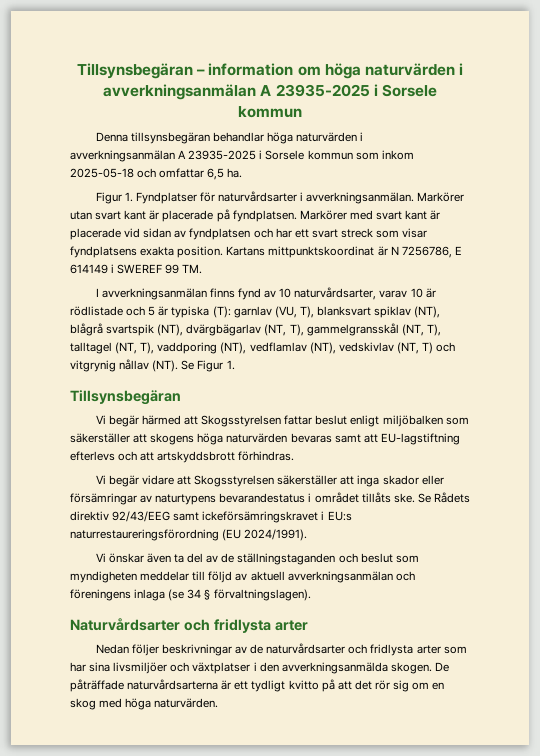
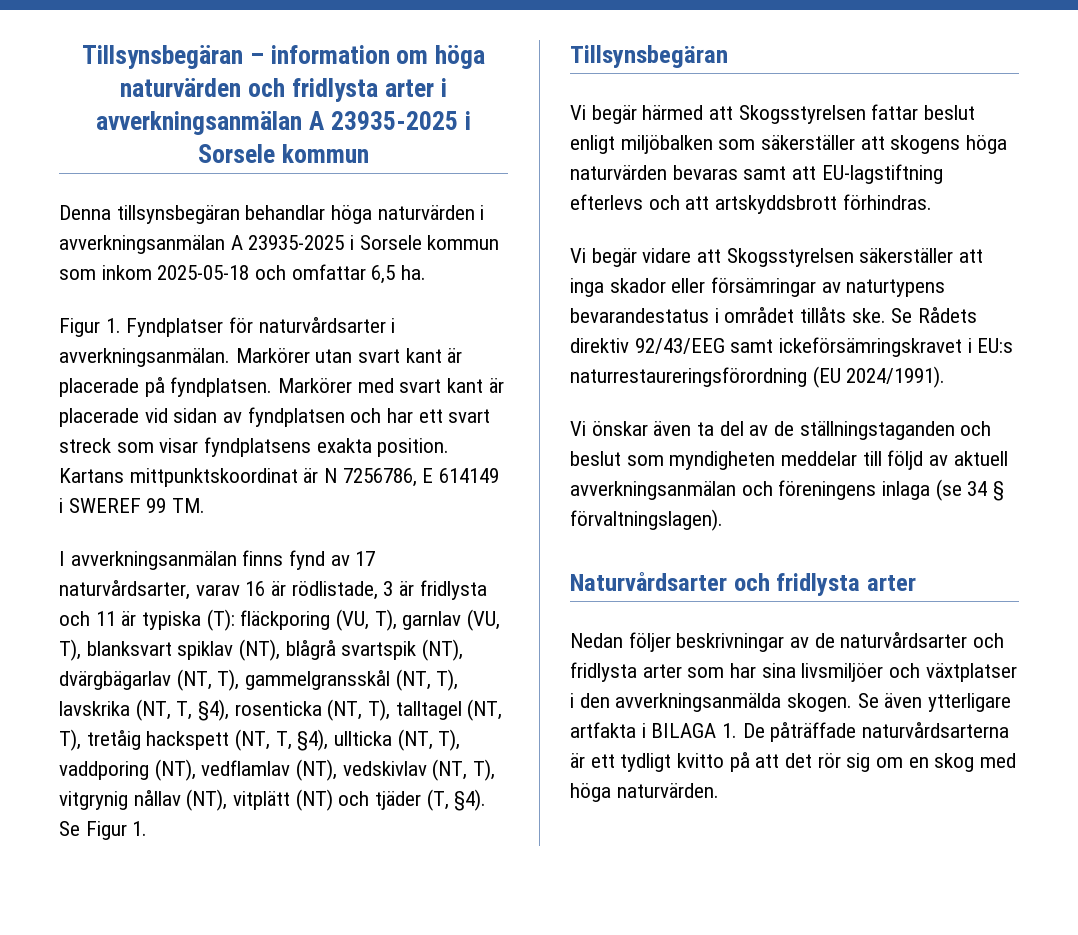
- Tillsynsbegäran – information om höga naturvärden i avverkningsanmälan A 23935-2025 i Sorsele kommun
+ Tillsynsbegäran – information om höga naturvärden och fridlysta arter i avverkningsanmälan A 23935-2025 i Sorsele kommun
- I avverkningsanmälan finns fynd av 10 naturvårdsarter, varav 10 är rödlistade och 5 är typiska (T): garnlav (VU, T), blanksvart spiklav (NT), blågrå svartspik (NT), dvärgbägarlav (NT, T), gammelgransskål (NT, T), talltagel (NT, T), vaddporing (NT), vedflamlav (NT), vedskivlav (NT, T) och vitgrynig nållav (NT). Se Figur 1.
+ I avverkningsanmälan finns fynd av 17 naturvårdsarter, varav 16 är rödlistade, 3 är fridlysta och 11 är typiska (T): fläckporing (VU, T), garnlav (VU, T), blanksvart spiklav (NT), blågrå svartspik (NT), dvärgbägarlav (NT, T), gammelgransskål (NT, T), lavskrika (NT, T, §4), rosenticka (NT, T), talltagel (NT, T), tretåig hackspett (NT, T, §4), ullticka (NT, T), vaddporing (NT), vedflamlav (NT), vedskivlav (NT, T), vitgrynig nållav (NT), vitplätt (NT) och tjäder (T, §4). Se Figur 1.
- De påträffade naturvårdsarterna är ett tydligt kvitto på att det rör sig om en skog med höga naturvärden.
+ Se även ytterligare artfakta i BILAGA 1. De påträffade naturvårdsarterna är ett tydligt kvitto på att det rör sig om en skog med höga naturvärden.

